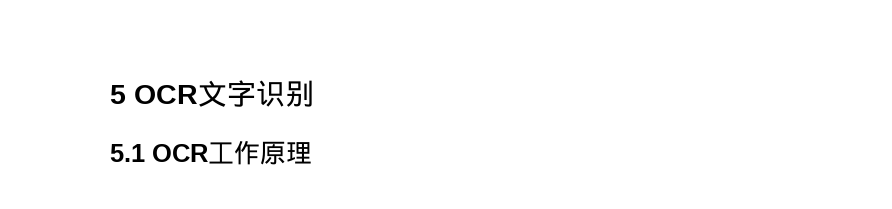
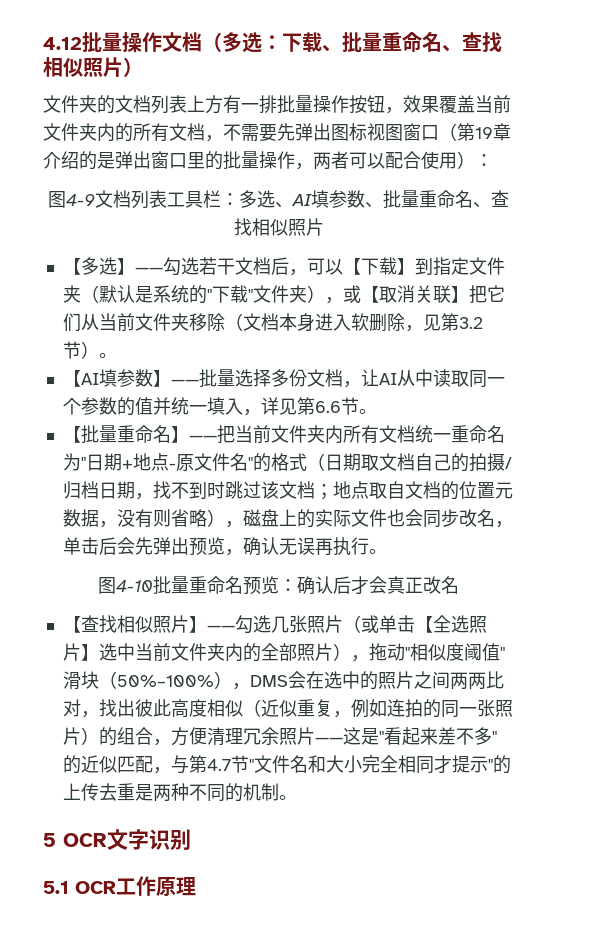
+ 4.12批量操作文档（多选：下载、批量重命名、查找相似照片）
+ 文件夹的文档列表上方有一排批量操作按钮，效果覆盖当前文件夹内的所有文档，不需要先弹出图标视图窗口（第19章介绍的是弹出窗口里的批量操作，两者可以配合使用）：
+ 图4-9文档列表工具栏：多选、AI填参数、批量重命名、查找相似照片
+ 【多选】——勾选若干文档后，可以【下载】到指定文件夹（默认是系统的"下载"文件夹），或【取消关联】把它们从当前文件夹移除（文档本身进入软删除，见第3.2节）。
+ 【AI填参数】——批量选择多份文档，让AI从中读取同一个参数的值并统一填入，详见第6.6节。
+ 【批量重命名】——把当前文件夹内所有文档统一重命名为"日期+地点-原文件名"的格式（日期取文档自己的拍摄/归档日期，找不到时跳过该文档；地点取自文档的位置元数据，没有则省略），磁盘上的实际文件也会同步改名，单击后会先弹出预览，确认无误再执行。
+ 图4-10批量重命名预览：确认后才会真正改名
+ 【查找相似照片】——勾选几张照片（或单击【全选照片】选中当前文件夹内的全部照片），拖动"相似度阈值"滑块（50%–100%），DMS会在选中的照片之间两两比对，找出彼此高度相似（近似重复，例如连拍的同一张照片）的组合，方便清理冗余照片——这是"看起来差不多"的近似匹配，与第4.7节"文件名和大小完全相同才提示"的上传去重是两种不同的机制。

